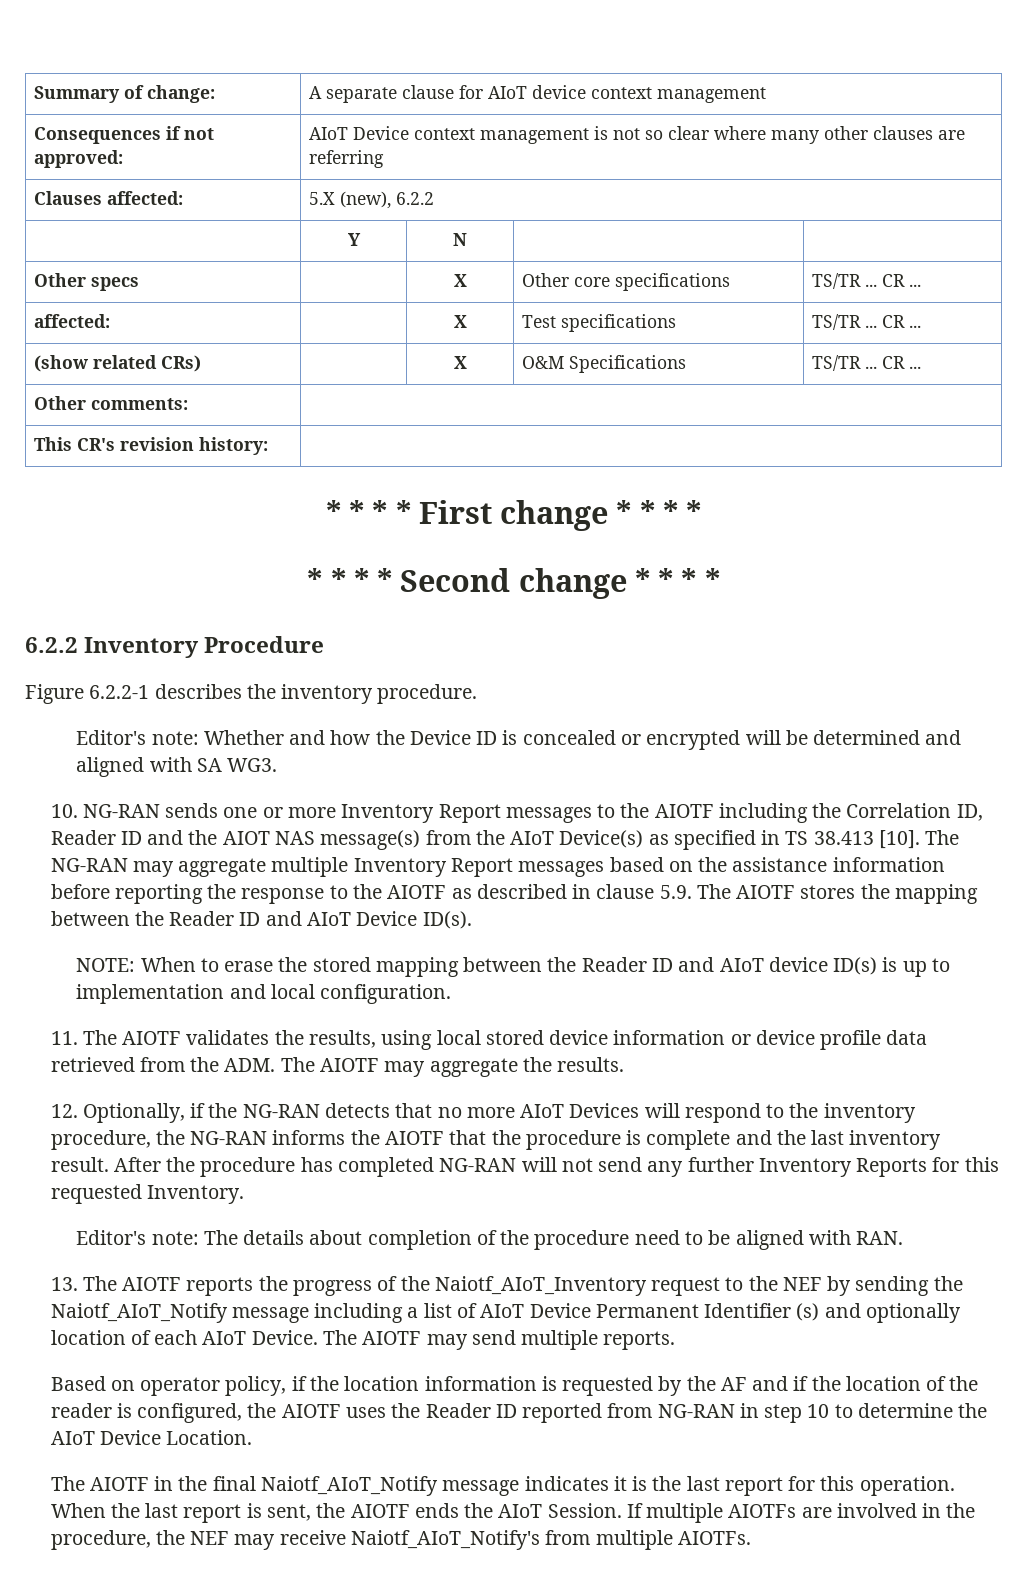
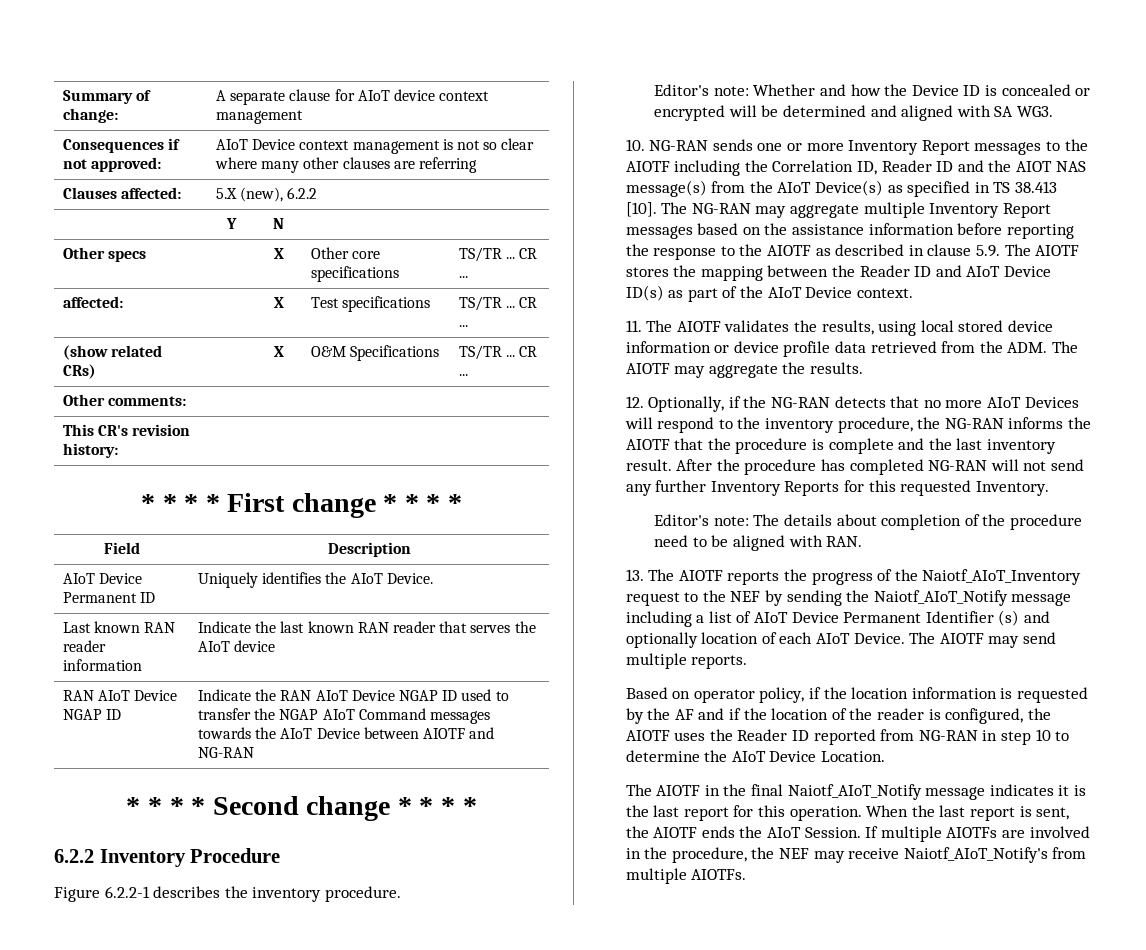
+ Field | Description
+ AIoT Device Permanent ID | Uniquely identifies the AIoT Device.
+ Last known RAN reader information | Indicate the last known RAN reader that serves the AIoT device
+ RAN AIoT Device NGAP ID | Indicate the RAN AIoT Device NGAP ID used to transfer the NGAP AIoT Command messages towards the AIoT Device between AIOTF and NG-RAN
- The NG-RAN may aggregate multiple Inventory Report messages based on the assistance information before reporting the response to the AIOTF as described in clause 5.9. The AIOTF stores the mapping between the Reader ID and AIoT Device ID(s).
- NOTE: When to erase the stored mapping between the Reader ID and AIoT device ID(s) is up to implementation and local configuration.
+ The NG-RAN may aggregate multiple Inventory Report messages based on the assistance information before reporting the response to the AIOTF as described in clause 5.9. The AIOTF stores the mapping between the Reader ID and AIoT Device ID(s) as part of the AIoT Device context.

